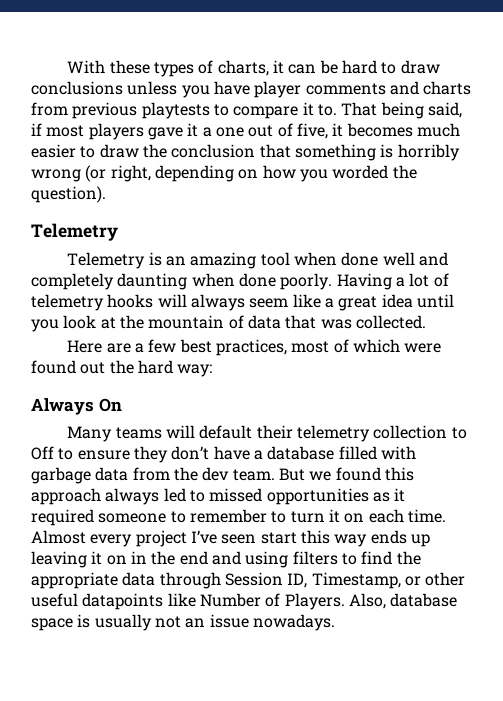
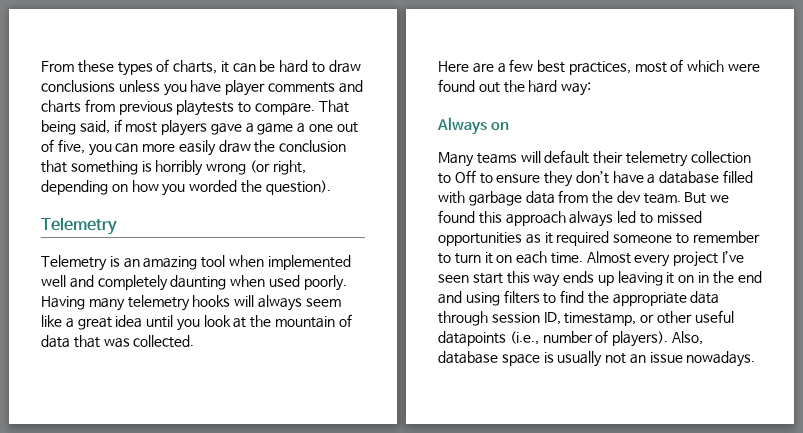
- With these types of charts, it can be hard to draw conclusions unless you have player comments and charts from previous playtests to compare it to.
+ From these types of charts, it can be hard to draw conclusions unless you have player comments and charts from previous playtests to compare.
- That being said, if most players gave it a one out of five, it becomes much easier to draw the conclusion that something is horribly wrong (or right, depending on how you worded the question).
+ That being said, if most players gave a game a one out of five, you can more easily draw the conclusion that something is horribly wrong (or right, depending on how you worded the question).
- Telemetry is an amazing tool when done well and completely daunting when done poorly.
+ Telemetry is an amazing tool when implemented well and completely daunting when used poorly.
- Having a lot of telemetry hooks will always seem like a great idea until you look at the mountain of data that was collected.
+ Having many telemetry hooks will always seem like a great idea until you look at the mountain of data that was collected.
- Always On
+ Always on
- Almost every project I’ve seen start this way ends up leaving it on in the end and using filters to find the appropriate data through Session ID, Timestamp, or other useful datapoints like Number of Players.
+ Almost every project I’ve seen start this way ends up leaving it on in the end and using filters to find the appropriate data through session ID, timestamp, or other useful datapoints (i.e., number of players).

